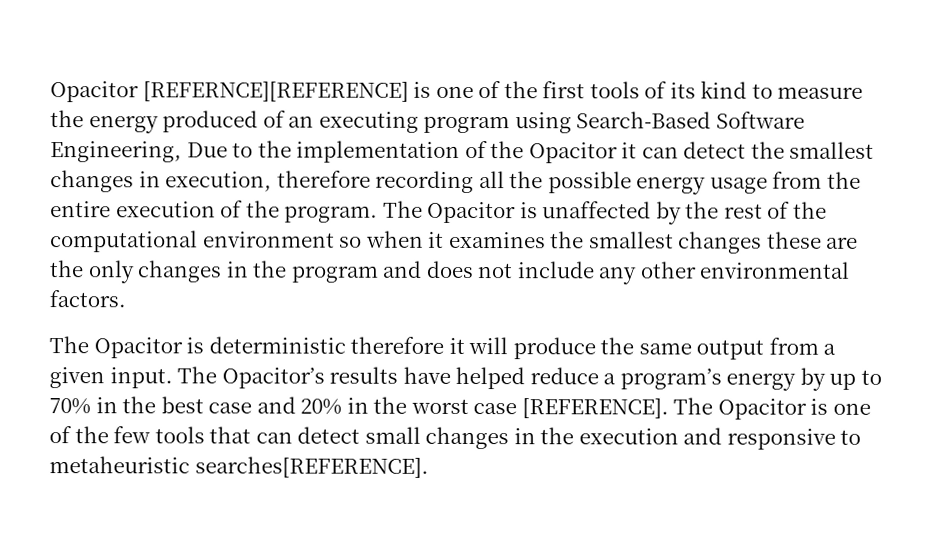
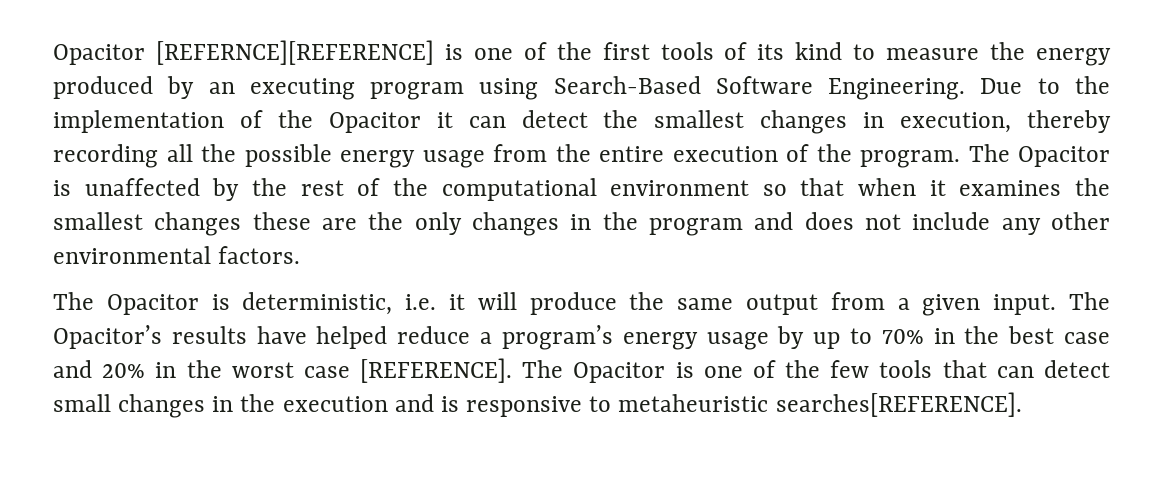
- Opacitor [REFERNCE][REFERENCE] is one of the first tools of its kind to measure the energy produced of an executing program using Search-Based Software Engineering, Due to the implementation of the Opacitor it can detect the smallest changes in execution, therefore recording all the possible energy usage from the entire execution of the program.
+ Opacitor [REFERNCE][REFERENCE] is one of the first tools of its kind to measure the energy produced by an executing program using Search-Based Software Engineering. Due to the implementation of the Opacitor it can detect the smallest changes in execution, thereby recording all the possible energy usage from the entire execution of the program.
- The Opacitor is unaffected by the rest of the computational environment so when it examines the smallest changes these are the only changes in the program and does not include any other environmental factors.
+ The Opacitor is unaffected by the rest of the computational environment so that when it examines the smallest changes these are the only changes in the program and does not include any other environmental factors.
- The Opacitor is deterministic therefore it will produce the same output from a given input.
+ The Opacitor is deterministic, i.e. it will produce the same output from a given input.
- The Opacitor’s results have helped reduce a program’s energy by up to 70% in the best case and 20% in the worst case [REFERENCE].
+ The Opacitor’s results have helped reduce a program’s energy usage by up to 70% in the best case and 20% in the worst case [REFERENCE].
- The Opacitor is one of the few tools that can detect small changes in the execution and responsive to metaheuristic searches[REFERENCE].
+ The Opacitor is one of the few tools that can detect small changes in the execution and is responsive to metaheuristic searches[REFERENCE].

